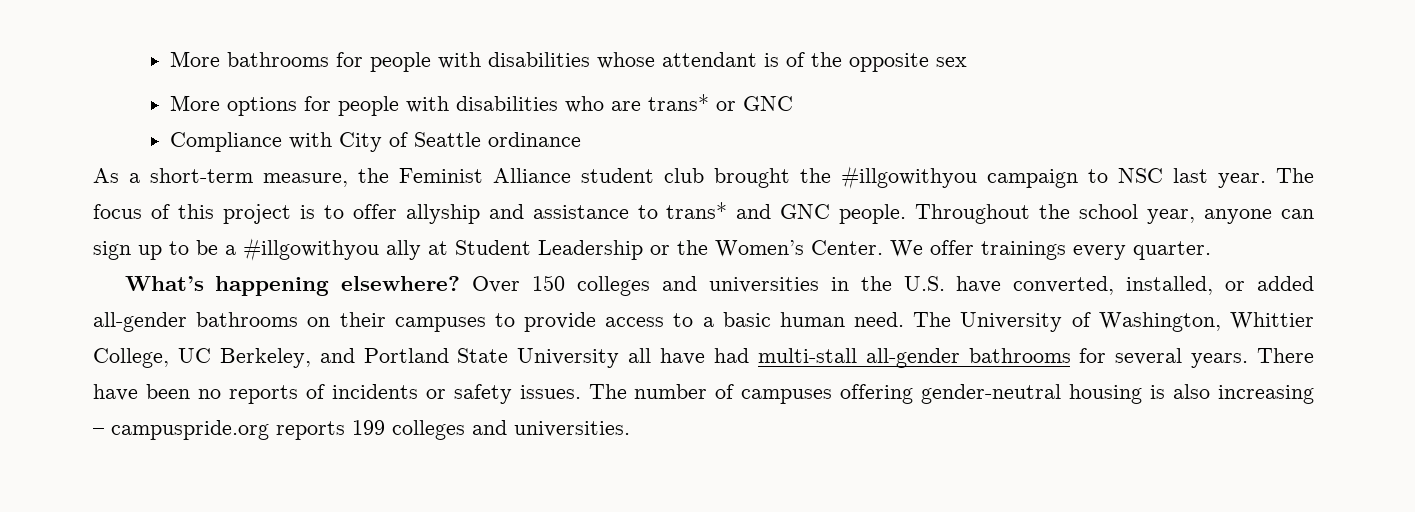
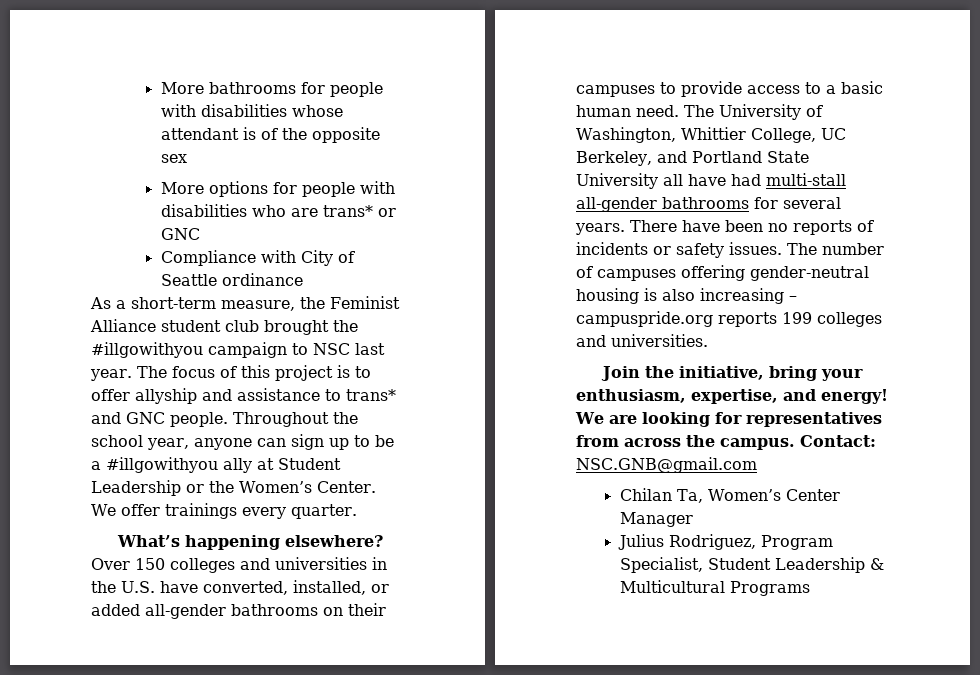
+ Join the initiative, bring your enthusiasm, expertise, and energy! We are looking for representatives from across the campus. Contact: NSC.GNB@gmail.com
+ Chilan Ta, Women’s Center Manager
+ Julius Rodriguez, Program Specialist, Student Leadership & Multicultural Programs

